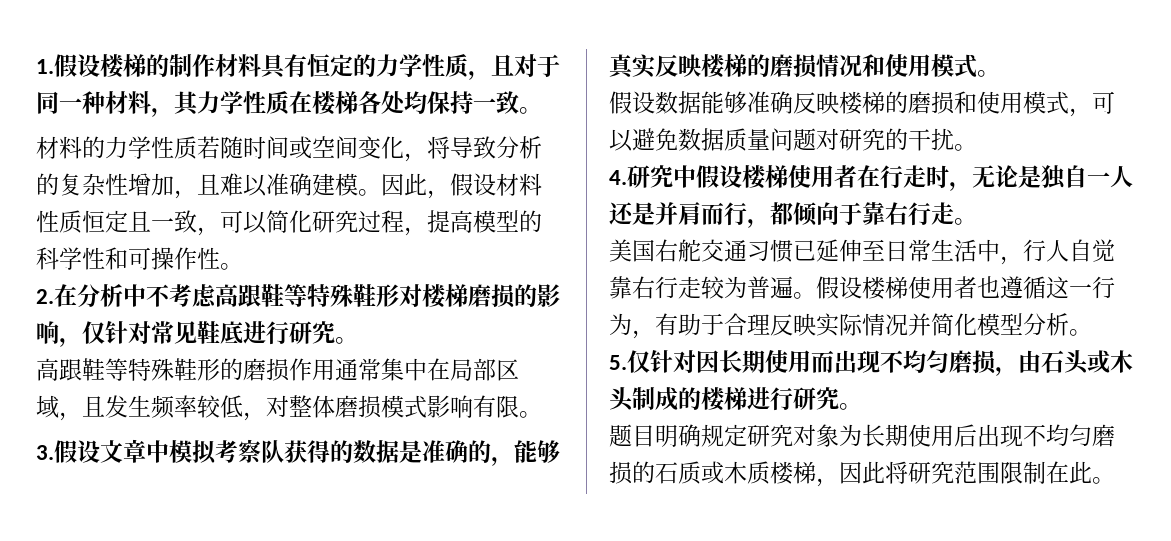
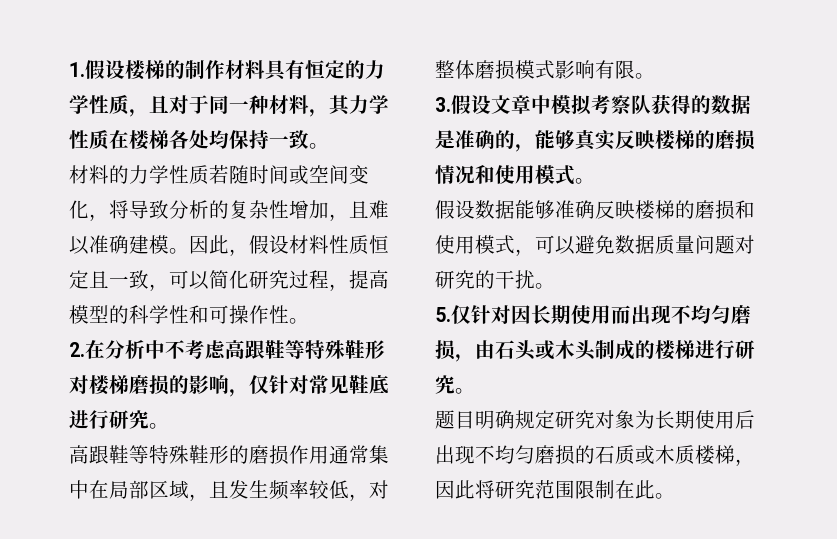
- 4.研究中假设楼梯使用者在行走时，无论是独自一人还是并肩而行，都倾向于靠右行走。
- 美国右舵交通习惯已延伸至日常生活中，行人自觉靠右行走较为普遍。假设楼梯使用者也遵循这一行为，有助于合理反映实际情况并简化模型分析。

